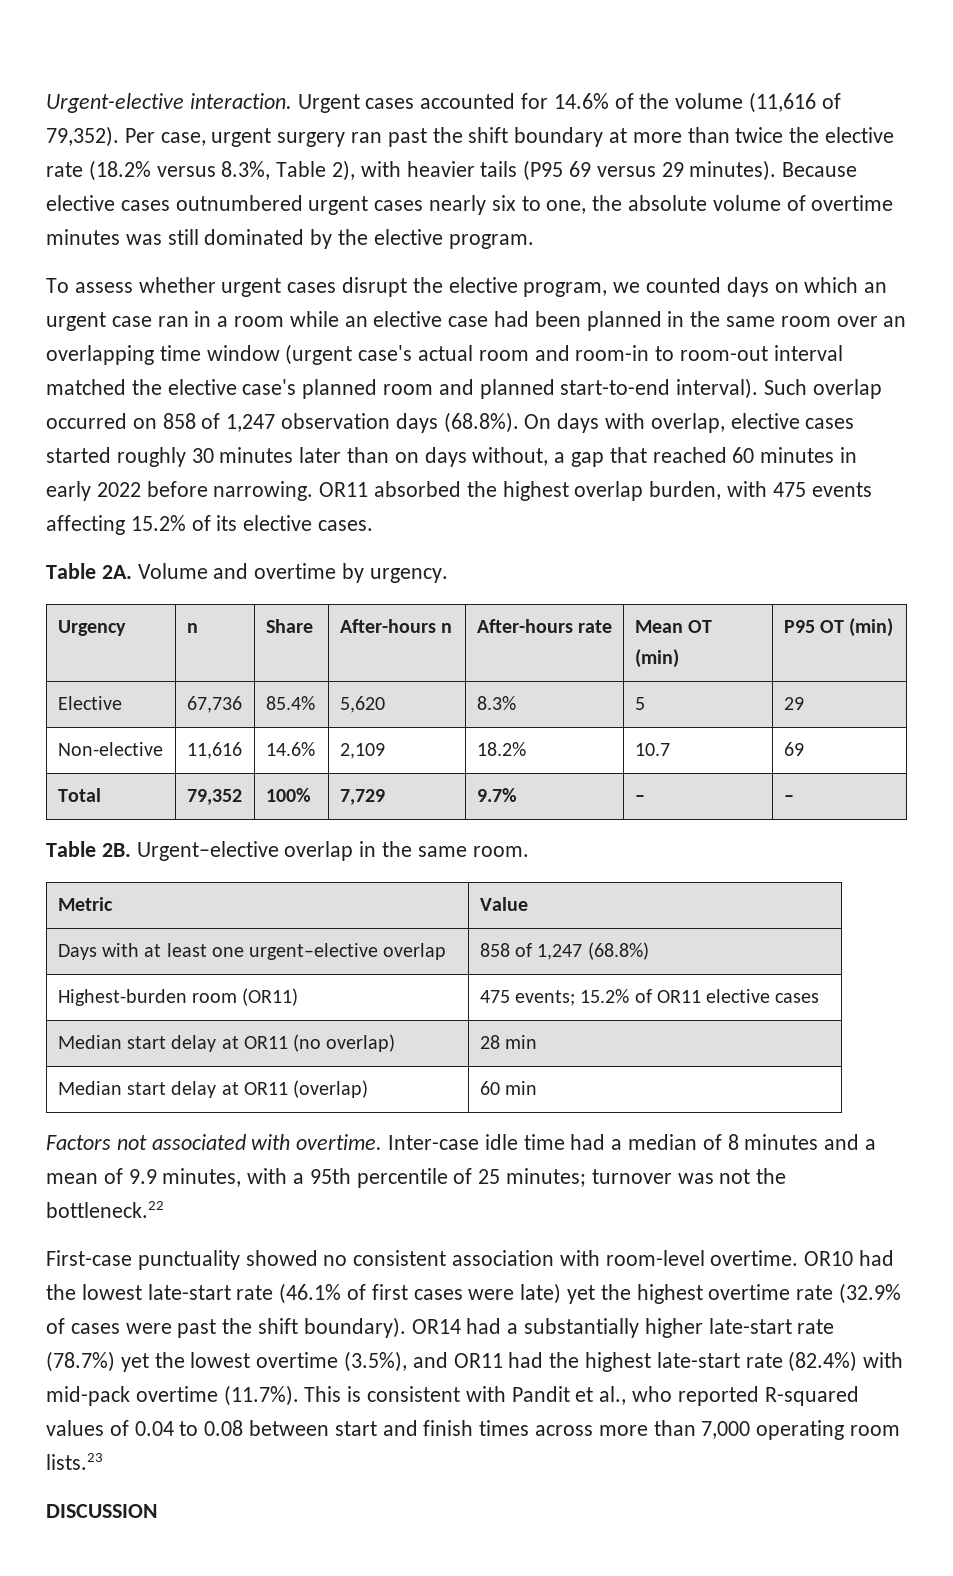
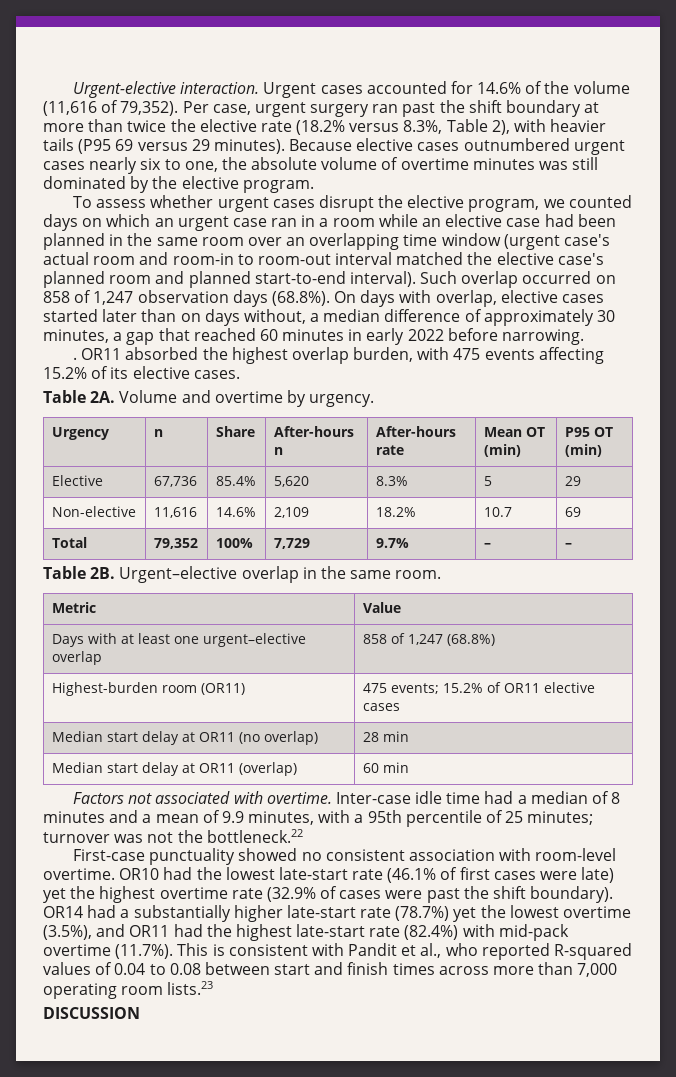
- Such overlap occurred on 858 of 1,247 observation days (68.8%). On days with overlap, elective cases started roughly 30 minutes later than on days without, a gap that reached 60 minutes in early 2022 before narrowing.
+ Such overlap occurred on 858 of 1,247 observation days (68.8%). On days with overlap, elective cases started later than on days without, a median difference of approximately 30 minutes, a gap that reached 60 minutes in early 2022 before narrowing.
+ .

